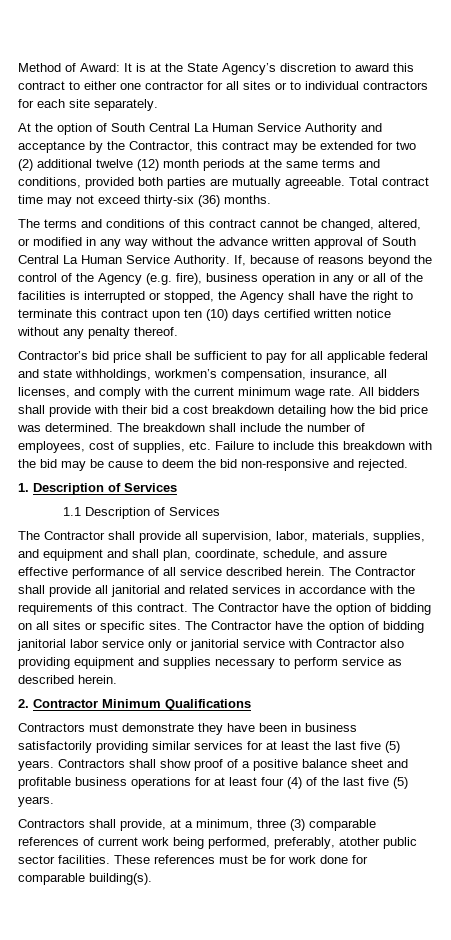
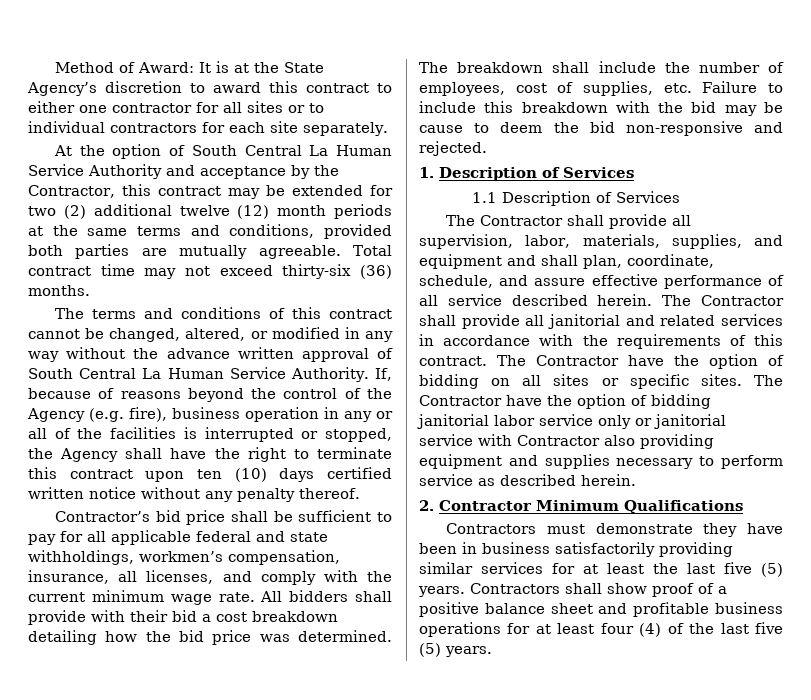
- Contractors shall provide, at a minimum, three (3) comparable references of current work being performed, preferably, atother public sector facilities. These references must be for work done for comparable building(s).

